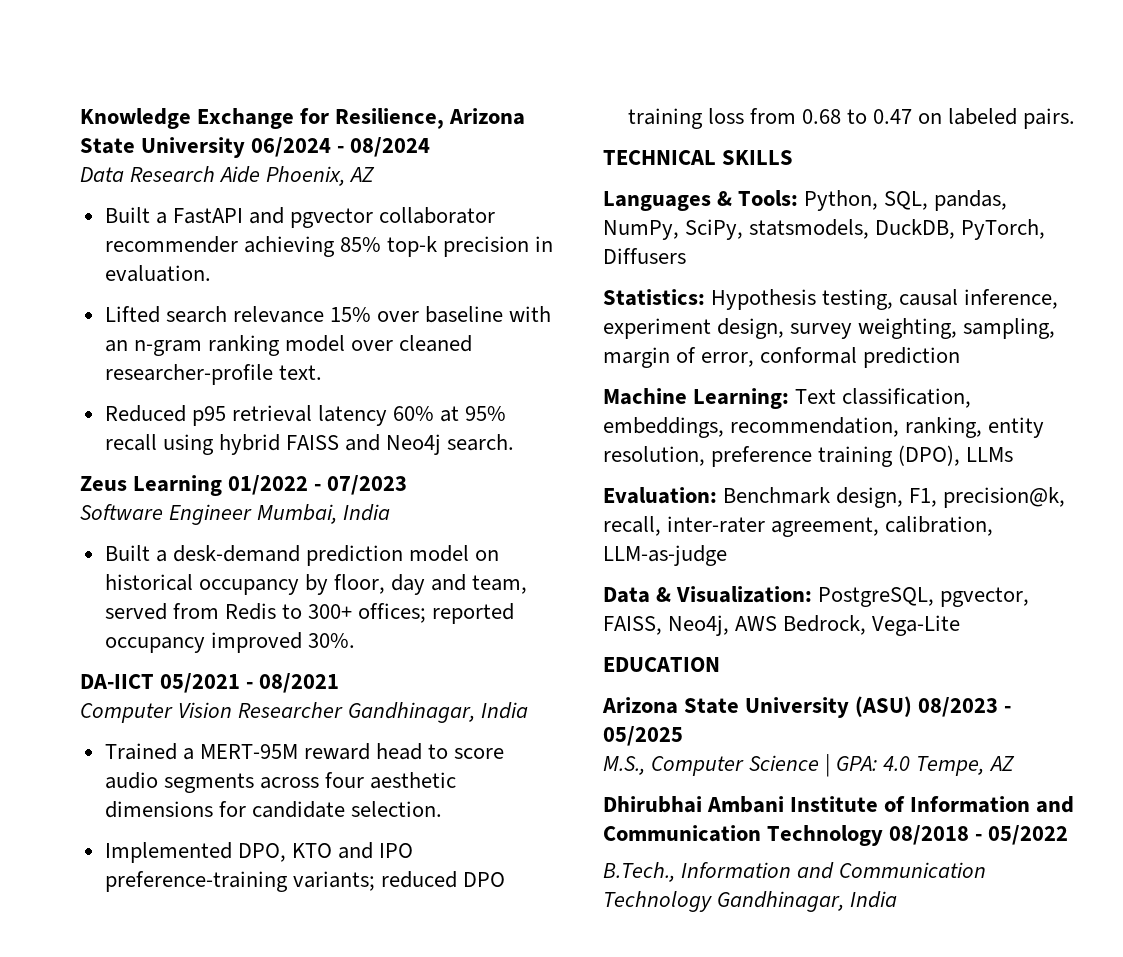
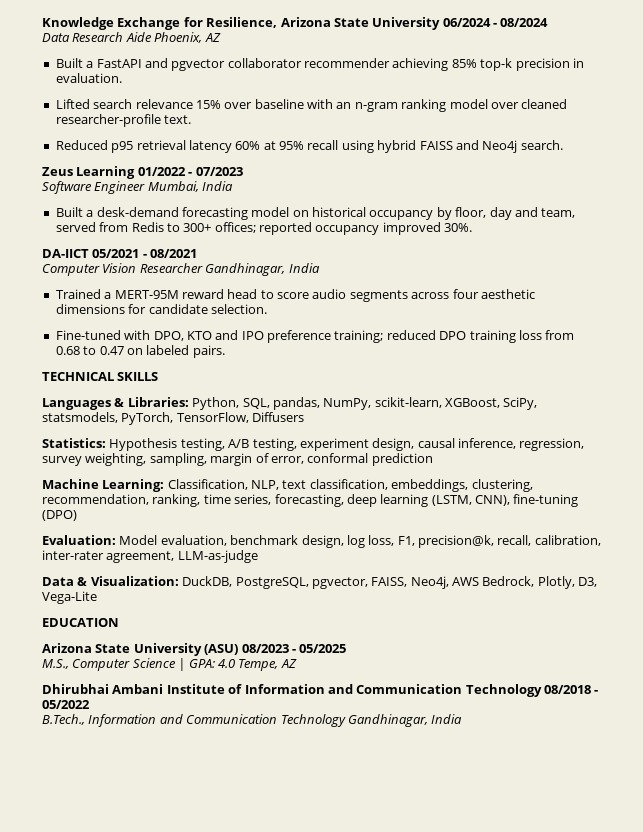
- Built a desk-demand prediction model on historical occupancy by floor, day and team, served from Redis to 300+ offices; reported occupancy improved 30%.
+ Built a desk-demand forecasting model on historical occupancy by floor, day and team, served from Redis to 300+ offices; reported occupancy improved 30%.
- Implemented DPO, KTO and IPO preference-training variants; reduced DPO training loss from 0.68 to 0.47 on labeled pairs.
+ Fine-tuned with DPO, KTO and IPO preference training; reduced DPO training loss from 0.68 to 0.47 on labeled pairs.
- Languages & Tools: Python, SQL, pandas, NumPy, SciPy, statsmodels, DuckDB, PyTorch, Diffusers
- Statistics: Hypothesis testing, causal inference, experiment design, survey weighting, sampling, margin of error, conformal prediction
+ Languages & Libraries: Python, SQL, pandas, NumPy, scikit-learn, XGBoost, SciPy, statsmodels, PyTorch, TensorFlow, Diffusers
+ Statistics: Hypothesis testing, A/B testing, experiment design, causal inference, regression, survey weighting, sampling, margin of error, conformal prediction
- Machine Learning: Text classification, embeddings, recommendation, ranking, entity resolution, preference training (DPO), LLMs
- Evaluation: Benchmark design, F1, precision@k, recall, inter-rater agreement, calibration, LLM-as-judge
+ Machine Learning: Classification, NLP, text classification, embeddings, clustering, recommendation, ranking, time series, forecasting, deep learning (LSTM, CNN), fine-tuning (DPO)
+ Evaluation: Model evaluation, benchmark design, log loss, F1, precision@k, recall, calibration, inter-rater agreement, LLM-as-judge
- Data & Visualization: PostgreSQL, pgvector, FAISS, Neo4j, AWS Bedrock, Vega-Lite
+ Data & Visualization: DuckDB, PostgreSQL, pgvector, FAISS, Neo4j, AWS Bedrock, Plotly, D3, Vega-Lite

